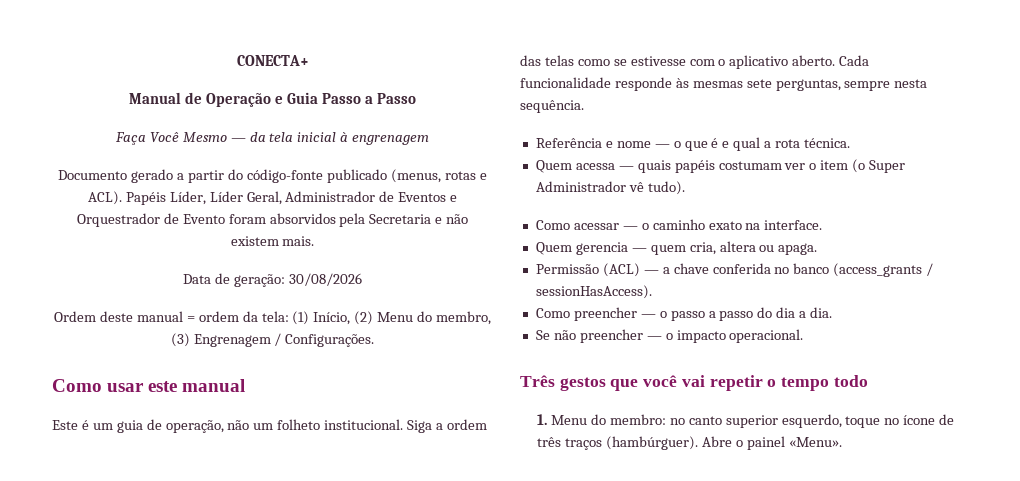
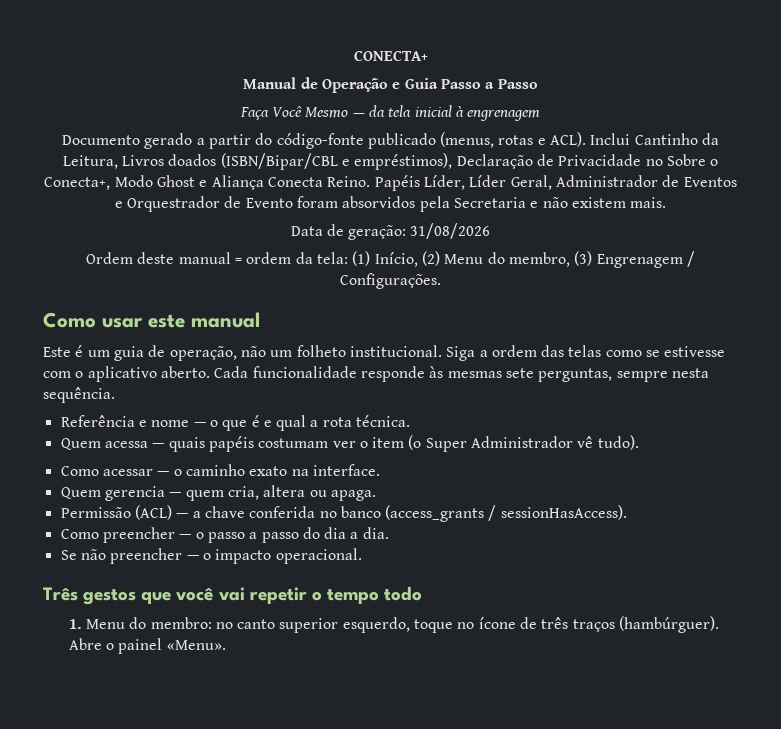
+ Inclui Cantinho da Leitura, Livros doados (ISBN/Bipar/CBL e empréstimos), Declaração de Privacidade no Sobre o Conecta+, Modo Ghost e Aliança Conecta Reino.
- Data de geração: 30/08/2026
+ Data de geração: 31/08/2026

